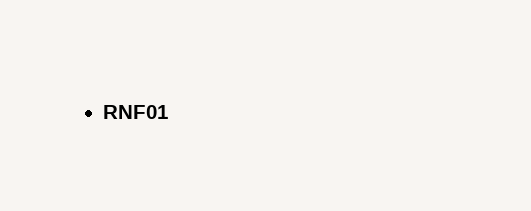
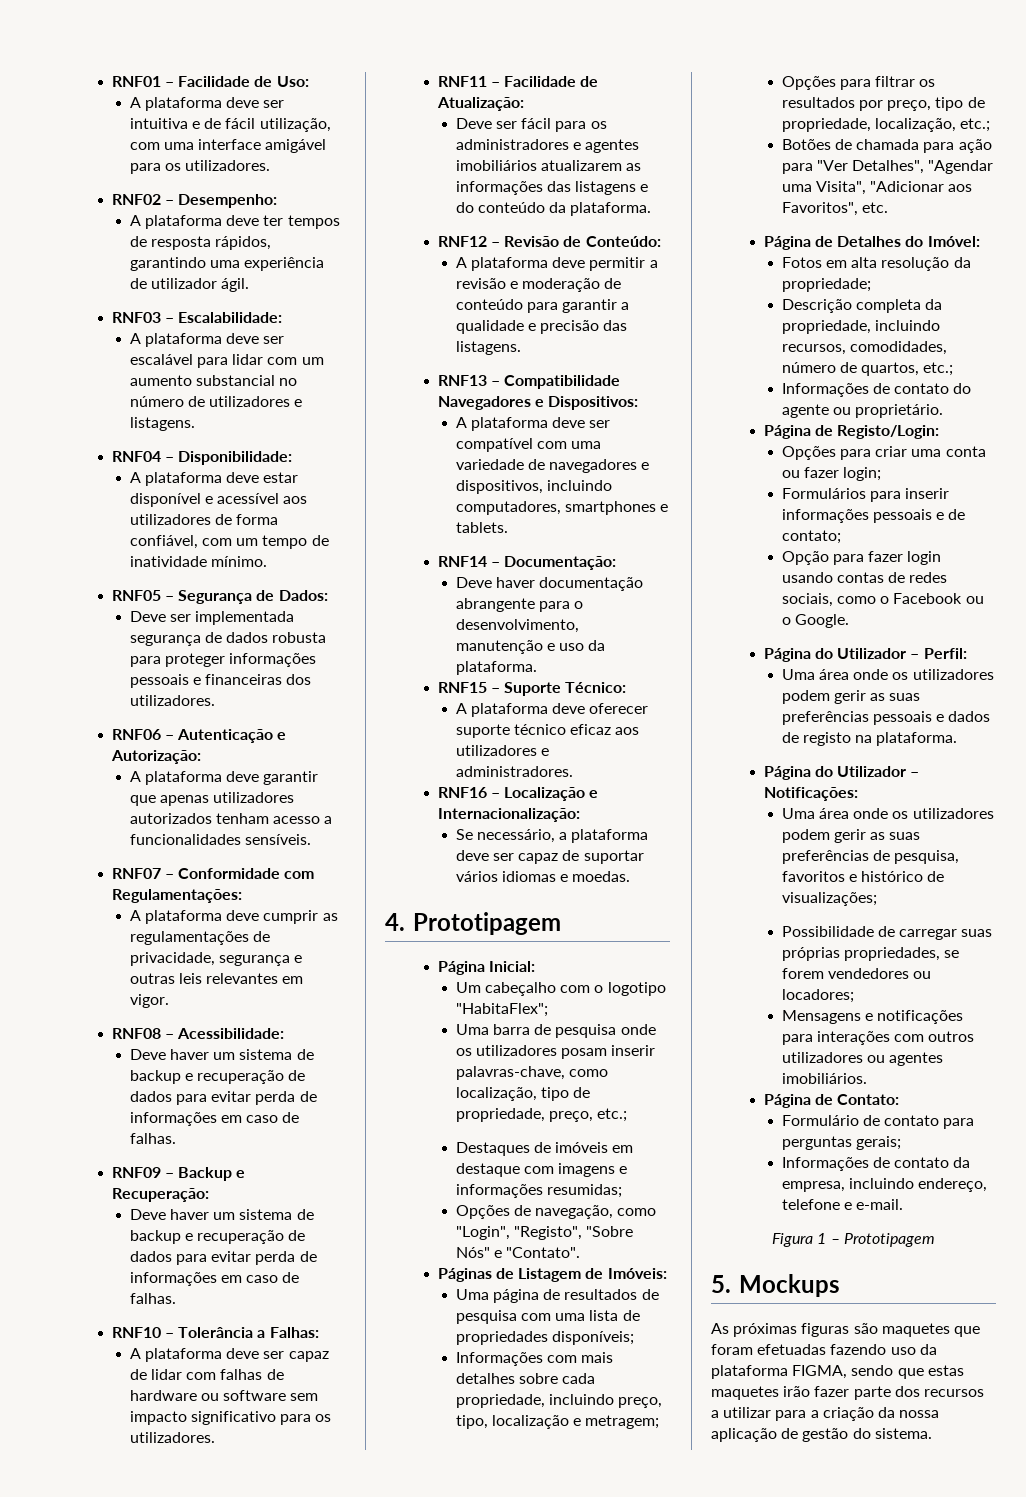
- RNF01
+ RNF01 – Facilidade de Uso:
+ A plataforma deve ser intuitiva e de fácil utilização, com uma interface amigável para os utilizadores.
+ RNF02 – Desempenho:
+ A plataforma deve ter tempos de resposta rápidos, garantindo uma experiência de utilizador ágil.
+ RNF03 – Escalabilidade:
+ A plataforma deve ser escalável para lidar com um aumento substancial no número de utilizadores e listagens.
+ RNF04 – Disponibilidade:
+ A plataforma deve estar disponível e acessível aos utilizadores de forma confiável, com um tempo de inatividade mínimo.
+ RNF05 – Segurança de Dados:
+ Deve ser implementada segurança de dados robusta para proteger informações pessoais e financeiras dos utilizadores.
+ RNF06 – Autenticação e Autorização:
+ A plataforma deve garantir que apenas utilizadores autorizados tenham acesso a funcionalidades sensíveis.
+ RNF07 – Conformidade com Regulamentações:
+ A plataforma deve cumprir as regulamentações de privacidade, segurança e outras leis relevantes em vigor.
+ RNF08 – Acessibilidade:
+ Deve haver um sistema de backup e recuperação de dados para evitar perda de informações em caso de falhas.
+ RNF09 – Backup e Recuperação:
+ Deve haver um sistema de backup e recuperação de dados para evitar perda de informações em caso de falhas.
+ RNF10 – Tolerância a Falhas:
+ A plataforma deve ser capaz de lidar com falhas de hardware ou software sem impacto significativo para os utilizadores.
+ RNF11 – Facilidade de Atualização:
+ Deve ser fácil para os administradores e agentes imobiliários atualizarem as informações das listagens e do conteúdo da plataforma.
+ RNF12 – Revisão de Conteúdo:
+ A plataforma deve permitir a revisão e moderação de conteúdo para garantir a qualidade e precisão das listagens.
+ RNF13 – Compatibilidade Navegadores e Dispositivos:
+ A plataforma deve ser compatível com uma variedade de navegadores e dispositivos, incluindo computadores, smartphones e tablets.
+ RNF14 – Documentação:
+ Deve haver documentação abrangente para o desenvolvimento, manutenção e uso da plataforma.
+ RNF15 – Suporte Técnico:
+ A plataforma deve oferecer suporte técnico eficaz aos utilizadores e administradores.
+ RNF16 – Localização e Internacionalização:
+ Se necessário, a plataforma deve ser capaz de suportar vários idiomas e moedas.
+ 4. Prototipagem
+ Página Inicial:
+ Um cabeçalho com o logotipo "HabitaFlex";
+ Uma barra de pesquisa onde os utilizadores posam inserir palavras-chave, como localização, tipo de propriedade, preço, etc.;
+ Destaques de imóveis em destaque com imagens e informações resumidas;
+ Opções de navegação, como "Login", "Registo", "Sobre Nós" e "Contato".
+ Páginas de Listagem de Imóveis:
+ Uma página de resultados de pesquisa com uma lista de propriedades disponíveis;
+ Informações com mais detalhes sobre cada propriedade, incluindo preço, tipo, localização e metragem;
+ Opções para filtrar os resultados por preço, tipo de propriedade, localização, etc.;
+ Botões de chamada para ação para "Ver Detalhes", "Agendar uma Visita", "Adicionar aos Favoritos", etc.
+ Página de Detalhes do Imóvel:
+ Fotos em alta resolução da propriedade;
+ Descrição completa da propriedade, incluindo recursos, comodidades, número de quartos, etc.;
+ Informações de contato do agente ou proprietário.
+ Página de Registo/Login:
+ Opções para criar uma conta ou fazer login;
+ Formulários para inserir informações pessoais e de contato;
+ Opção para fazer login usando contas de redes sociais, como o Facebook ou o Google.
+ Página do Utilizador – Perfil:
+ Uma área onde os utilizadores podem gerir as suas preferências pessoais e dados de registo na plataforma.
+ Página do Utilizador – Notificações:
+ Uma área onde os utilizadores podem gerir as suas preferências de pesquisa, favoritos e histórico de visualizações;
+ Possibilidade de carregar suas próprias propriedades, se forem vendedores ou locadores;
+ Mensagens e notificações para interações com outros utilizadores ou agentes imobiliários.
+ Página de Contato:
+ Formulário de contato para perguntas gerais;
+ Informações de contato da empresa, incluindo endereço, telefone e e-mail.
+ Figura 1 – Prototipagem
+ 5. Mockups
+ As próximas figuras são maquetes que foram efetuadas fazendo uso da plataforma FIGMA, sendo que estas maquetes irão fazer parte dos recursos a utilizar para a criação da nossa aplicação de gestão do sistema.

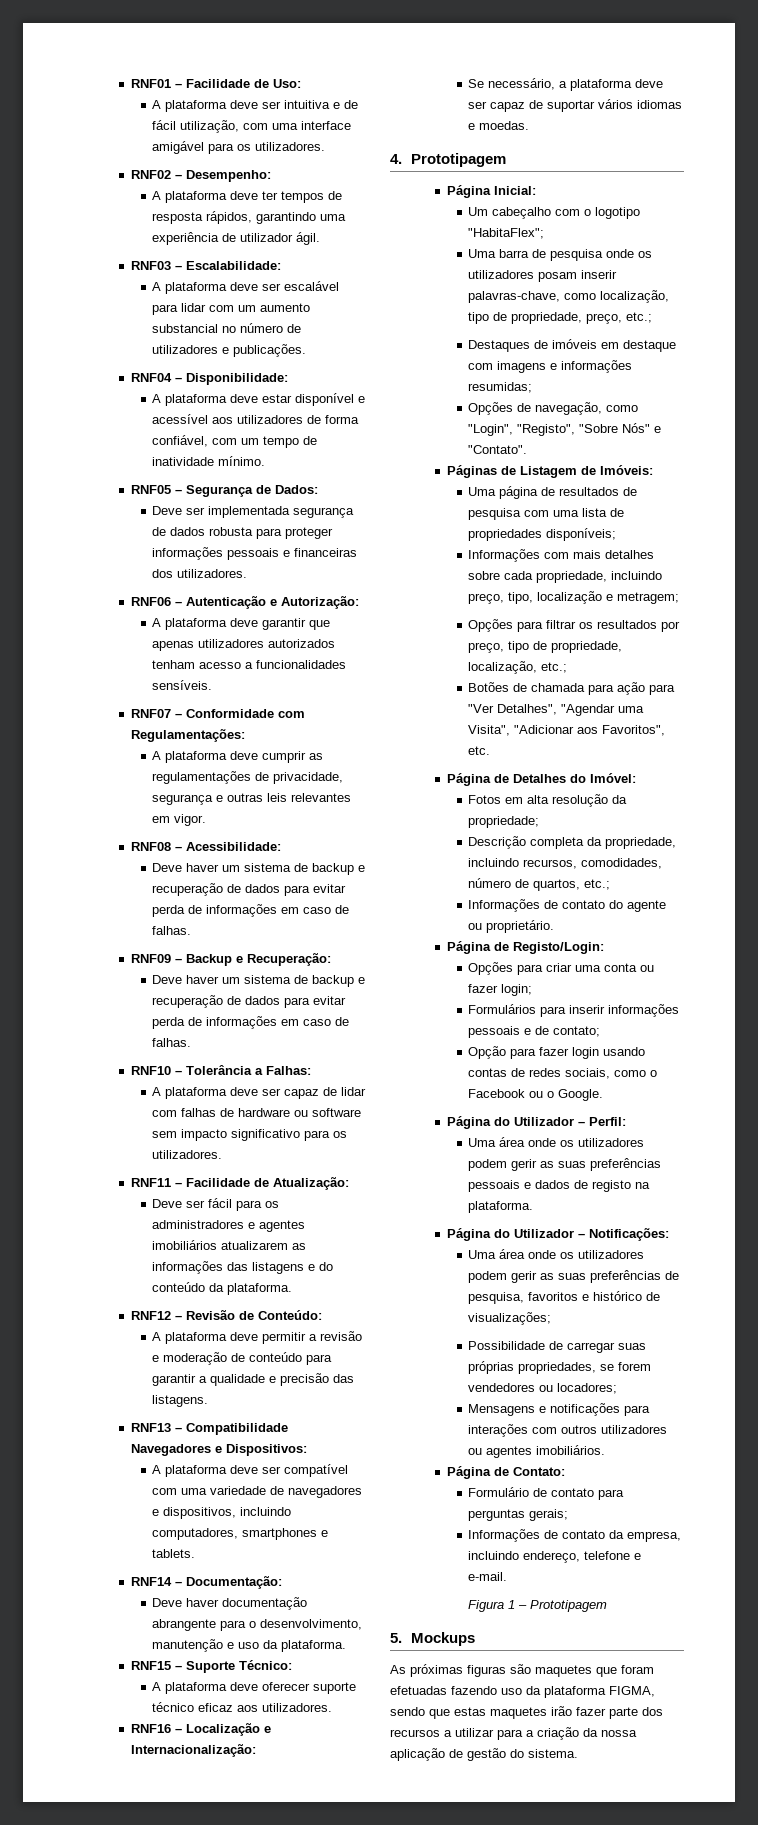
- A plataforma deve ser escalável para lidar com um aumento substancial no número de utilizadores e listagens.
+ A plataforma deve ser escalável para lidar com um aumento substancial no número de utilizadores e publicações.
- A plataforma deve oferecer suporte técnico eficaz aos utilizadores e administradores.
+ A plataforma deve oferecer suporte técnico eficaz aos utilizadores.

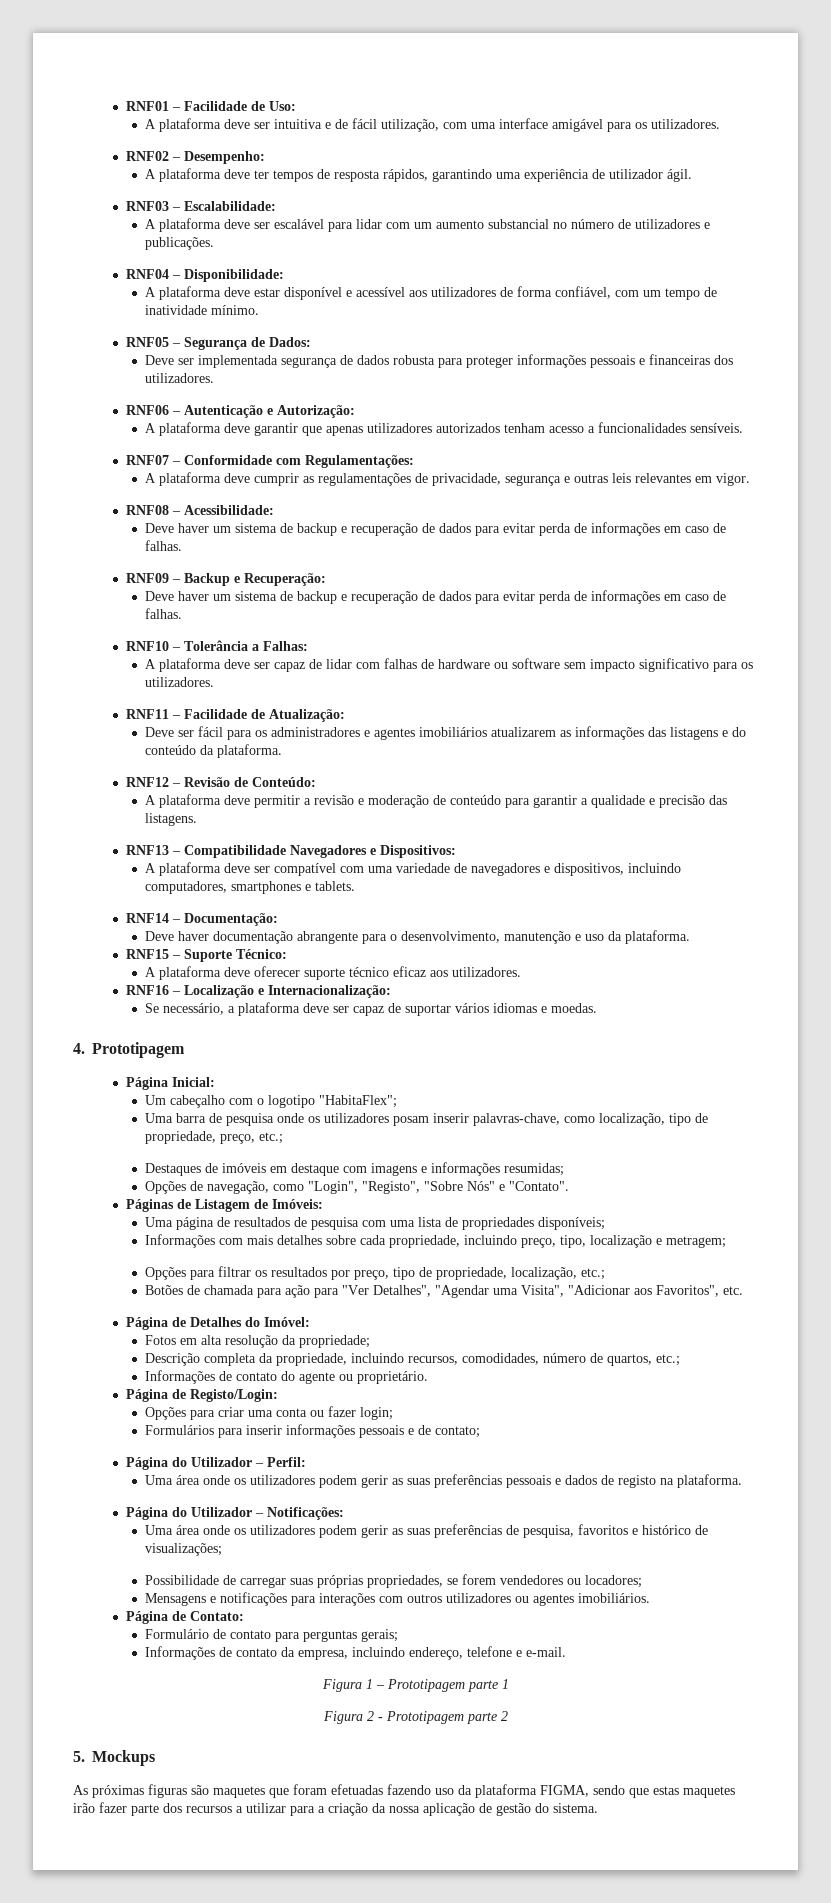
- Opção para fazer login usando contas de redes sociais, como o Facebook ou o Google.
- Figura 1 – Prototipagem
+ Figura 1 – Prototipagem parte 1
+ Figura 2 - Prototipagem parte 2

